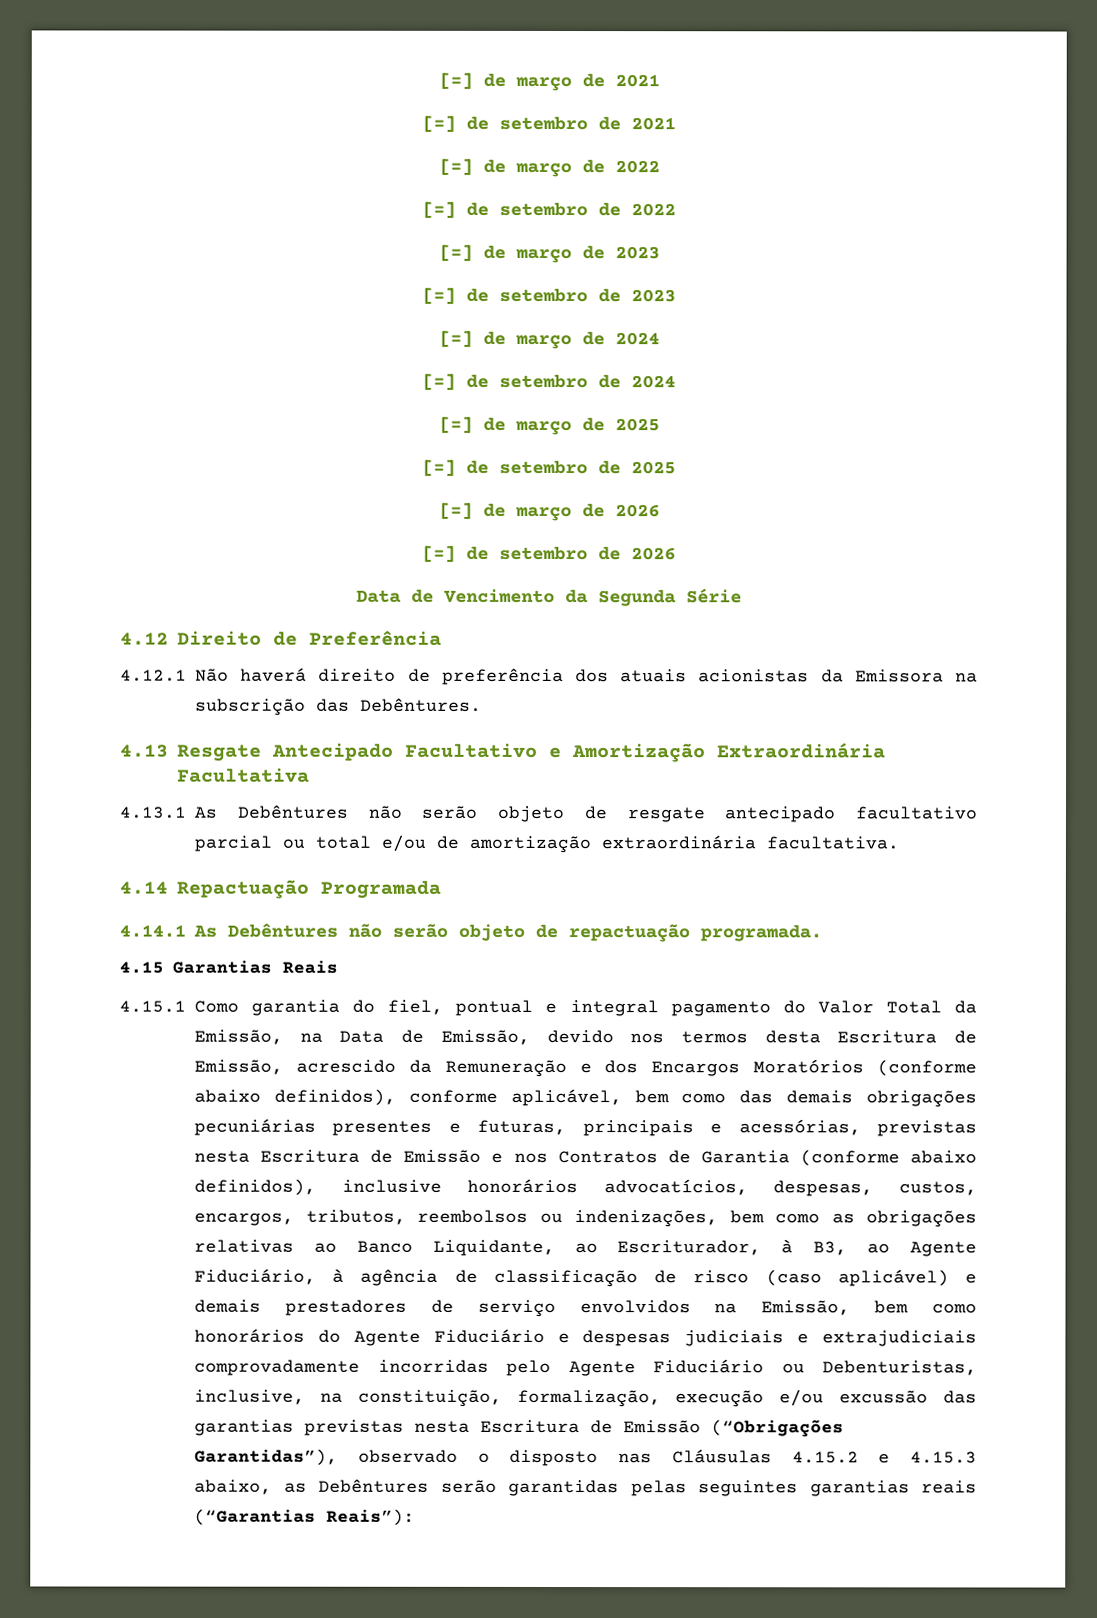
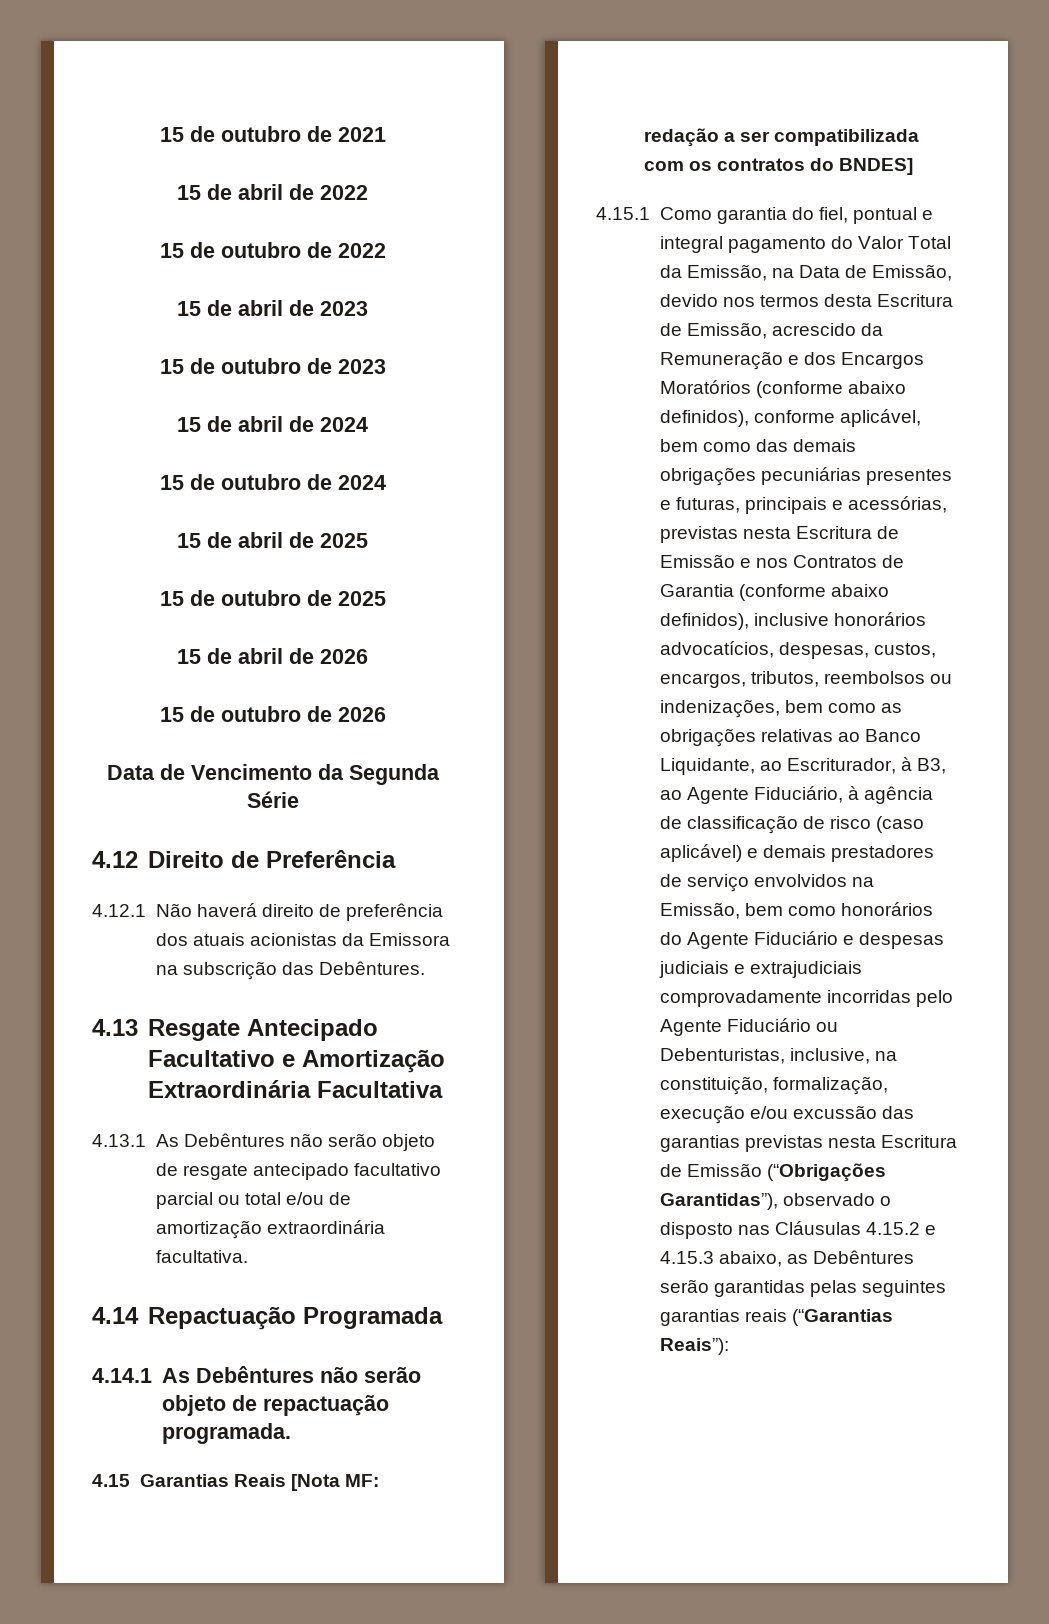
- [=] de março de 2021
- [=] de setembro de 2021
- [=] de março de 2022
- [=] de setembro de 2022
- [=] de março de 2023
- [=] de setembro de 2023
- [=] de março de 2024
- [=] de setembro de 2024
- [=] de março de 2025
- [=] de setembro de 2025
- [=] de março de 2026
- [=] de setembro de 2026
+ 15 de outubro de 2021
+ 15 de abril de 2022
+ 15 de outubro de 2022
+ 15 de abril de 2023
+ 15 de outubro de 2023
+ 15 de abril de 2024
+ 15 de outubro de 2024
+ 15 de abril de 2025
+ 15 de outubro de 2025
+ 15 de abril de 2026
+ 15 de outubro de 2026
- 4.15 Garantias Reais
+ 4.15 Garantias Reais [Nota MF: redação a ser compatibilizada com os contratos do BNDES]

